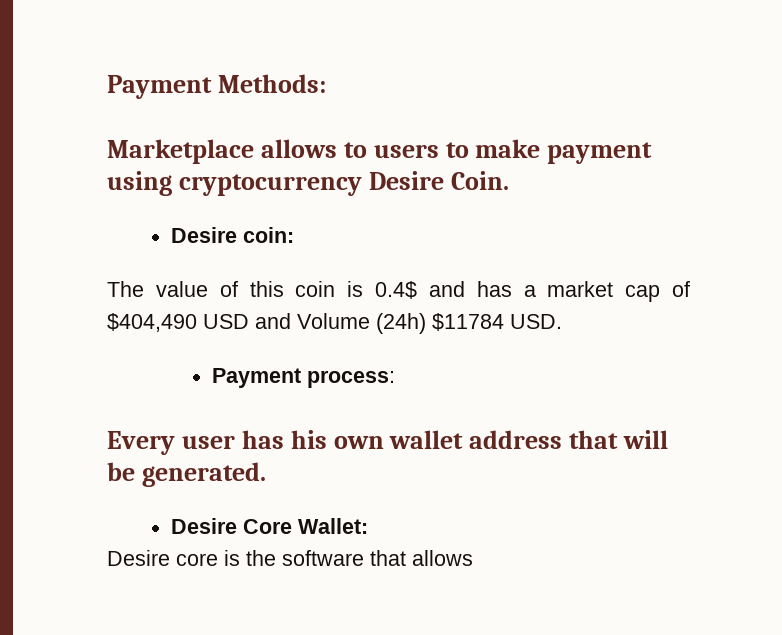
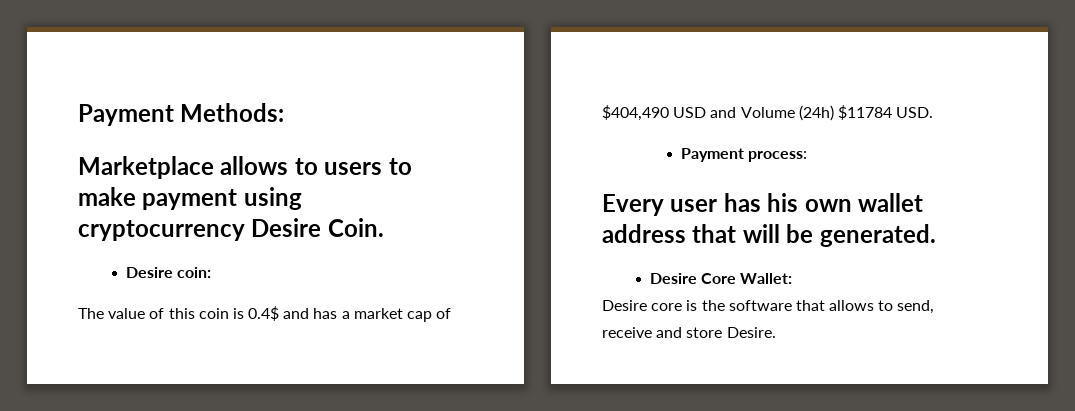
- Desire core is the software that allows
+ Desire core is the software that allows to send, receive and store Desire.

